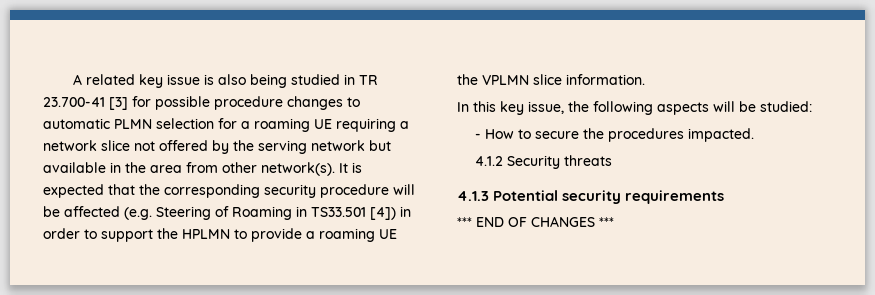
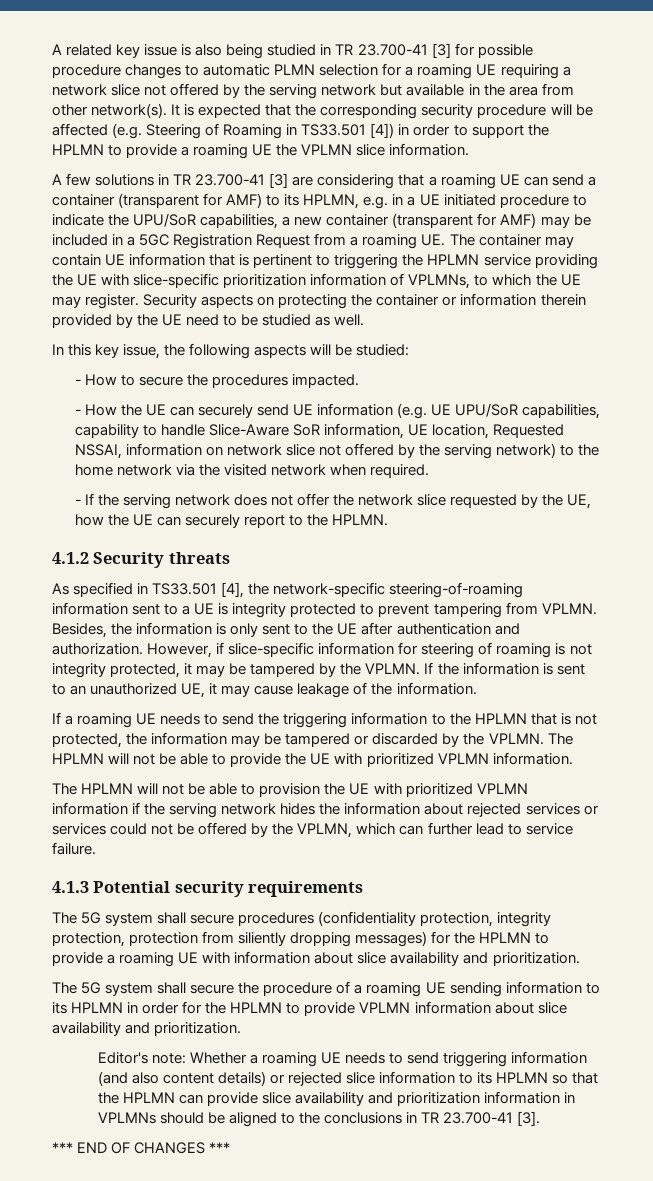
+ A few solutions in TR 23.700-41 [3] are considering that a roaming UE can send a container (transparent for AMF) to its HPLMN, e.g. in a UE initiated procedure to indicate the UPU/SoR capabilities, a new container (transparent for AMF) may be included in a 5GC Registration Request from a roaming UE. The container may contain UE information that is pertinent to triggering the HPLMN service providing the UE with slice-specific prioritization information of VPLMNs, to which the UE may register. Security aspects on protecting the container or information therein provided by the UE need to be studied as well.
+ - How the UE can securely send UE information (e.g. UE UPU/SoR capabilities, capability to handle Slice-Aware SoR information, UE location, Requested NSSAI, information on network slice not offered by the serving network) to the home network via the visited network when required.
+ - If the serving network does not offer the network slice requested by the UE, how the UE can securely report to the HPLMN.
  4.1.2 Security threats
+ As specified in TS33.501 [4], the network-specific steering-of-roaming information sent to a UE is integrity protected to prevent tampering from VPLMN. Besides, the information is only sent to the UE after authentication and authorization. However, if slice-specific information for steering of roaming is not integrity protected, it may be tampered by the VPLMN. If the information is sent to an unauthorized UE, it may cause leakage of the information.
+ If a roaming UE needs to send the triggering information to the HPLMN that is not protected, the information may be tampered or discarded by the VPLMN. The HPLMN will not be able to provide the UE with prioritized VPLMN information.
+ The HPLMN will not be able to provision the UE with prioritized VPLMN information if the serving network hides the information about rejected services or services could not be offered by the VPLMN, which can further lead to service failure.
  4.1.3 Potential security requirements
+ The 5G system shall secure procedures (confidentiality protection, integrity protection, protection from siliently dropping messages) for the HPLMN to provide a roaming UE with information about slice availability and prioritization.
+ The 5G system shall secure the procedure of a roaming UE sending information to its HPLMN in order for the HPLMN to provide VPLMN information about slice availability and prioritization.
+ Editor's note: Whether a roaming UE needs to send triggering information (and also content details) or rejected slice information to its HPLMN so that the HPLMN can provide slice availability and prioritization information in VPLMNs should be aligned to the conclusions in TR 23.700-41 [3].

